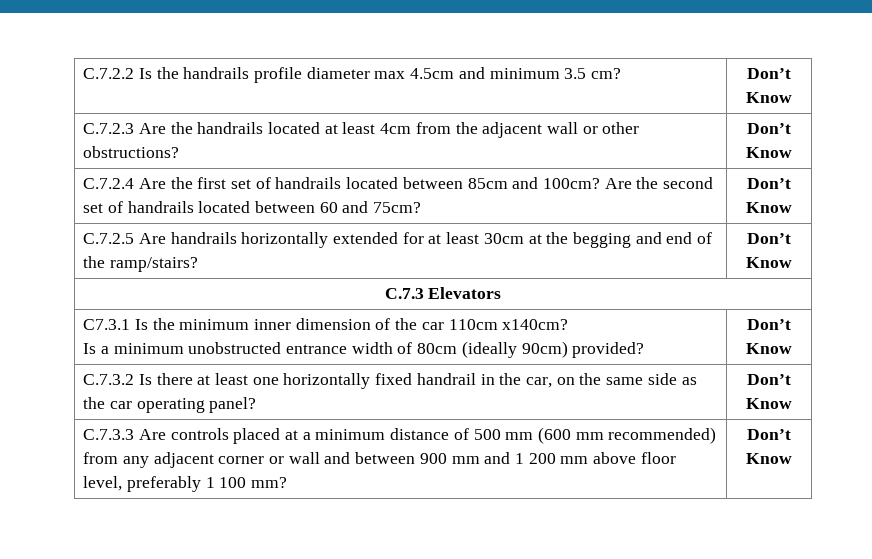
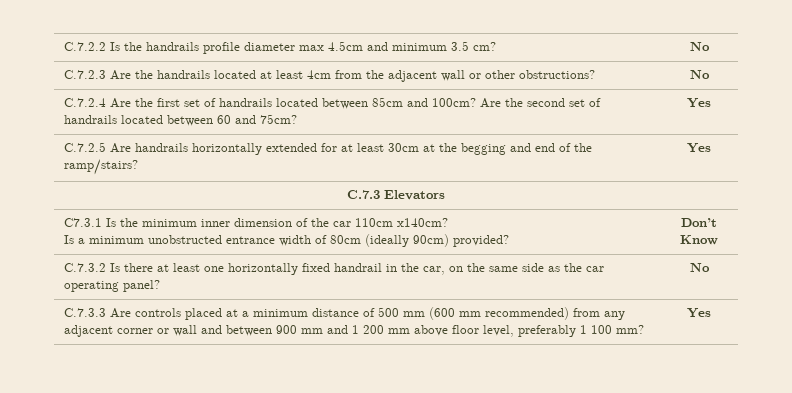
- C.7.2.2 Is the handrails profile diameter max 4.5cm and minimum 3.5 cm? | Don’t Know
+ C.7.2.2 Is the handrails profile diameter max 4.5cm and minimum 3.5 cm? | No
- C.7.2.3 Are the handrails located at least 4cm from the adjacent wall or other obstructions? | Don’t Know
+ C.7.2.3 Are the handrails located at least 4cm from the adjacent wall or other obstructions? | No
- C.7.2.4 Are the first set of handrails located between 85cm and 100cm? Are the second set of handrails located between 60 and 75cm? | Don’t Know
+ C.7.2.4 Are the first set of handrails located between 85cm and 100cm? Are the second set of handrails located between 60 and 75cm? | Yes
- C.7.2.5 Are handrails horizontally extended for at least 30cm at the begging and end of the ramp/stairs? | Don’t Know
+ C.7.2.5 Are handrails horizontally extended for at least 30cm at the begging and end of the ramp/stairs? | Yes
- C.7.3.2 Is there at least one horizontally fixed handrail in the car, on the same side as the car operating panel? | Don’t Know
+ C.7.3.2 Is there at least one horizontally fixed handrail in the car, on the same side as the car operating panel? | No
- C.7.3.3 Are controls placed at a minimum distance of 500 mm (600 mm recommended) from any adjacent corner or wall and between 900 mm and 1 200 mm above floor level, preferably 1 100 mm? | Don’t Know
+ C.7.3.3 Are controls placed at a minimum distance of 500 mm (600 mm recommended) from any adjacent corner or wall and between 900 mm and 1 200 mm above floor level, preferably 1 100 mm? | Yes

